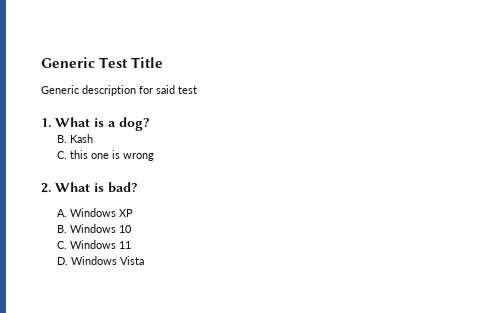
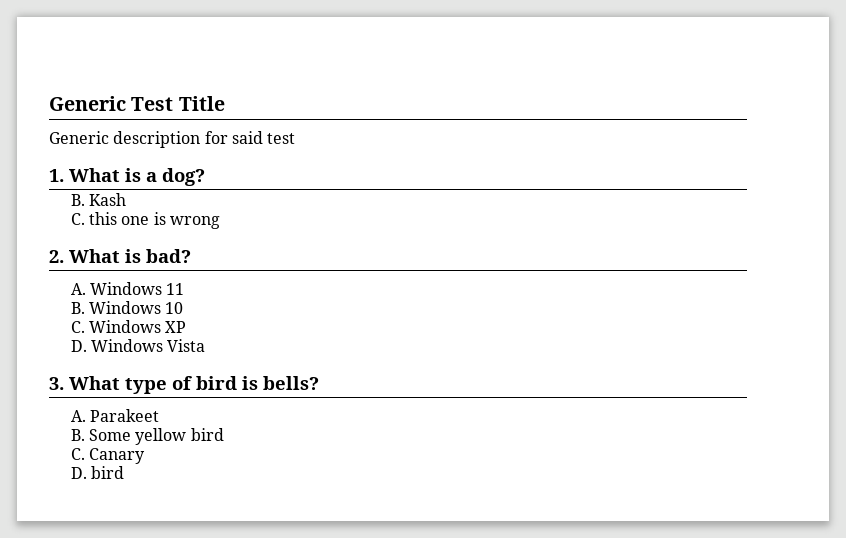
- A. Windows XP
+ A. Windows 11
- C. Windows 11
+ C. Windows XP
+ 3. What type of bird is bells?
+ A. Parakeet
+ B. Some yellow bird
+ C. Canary
+ D. bird

